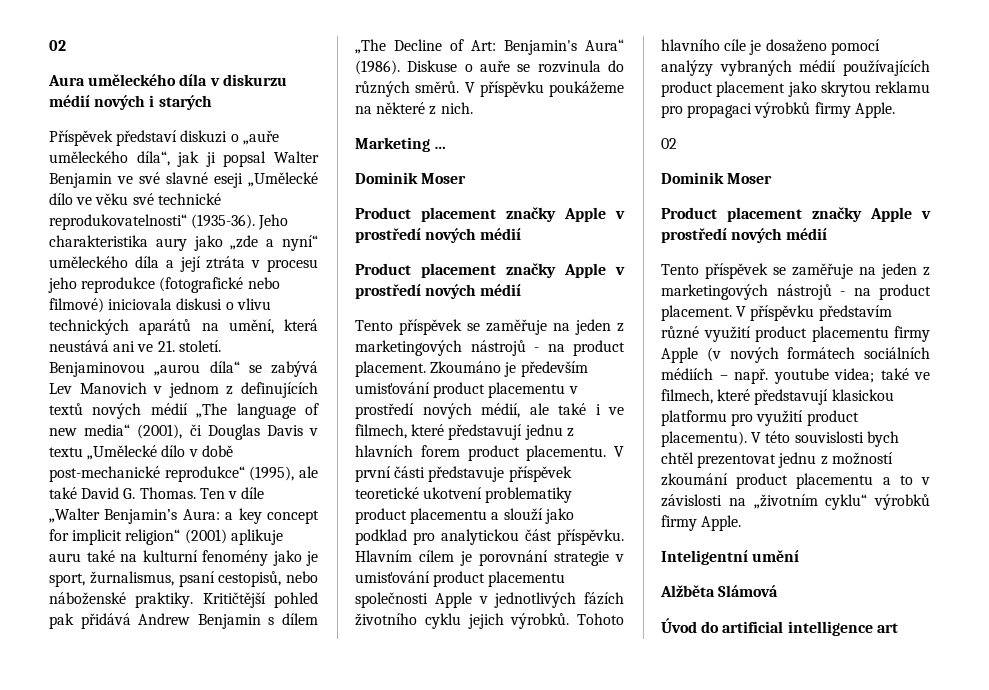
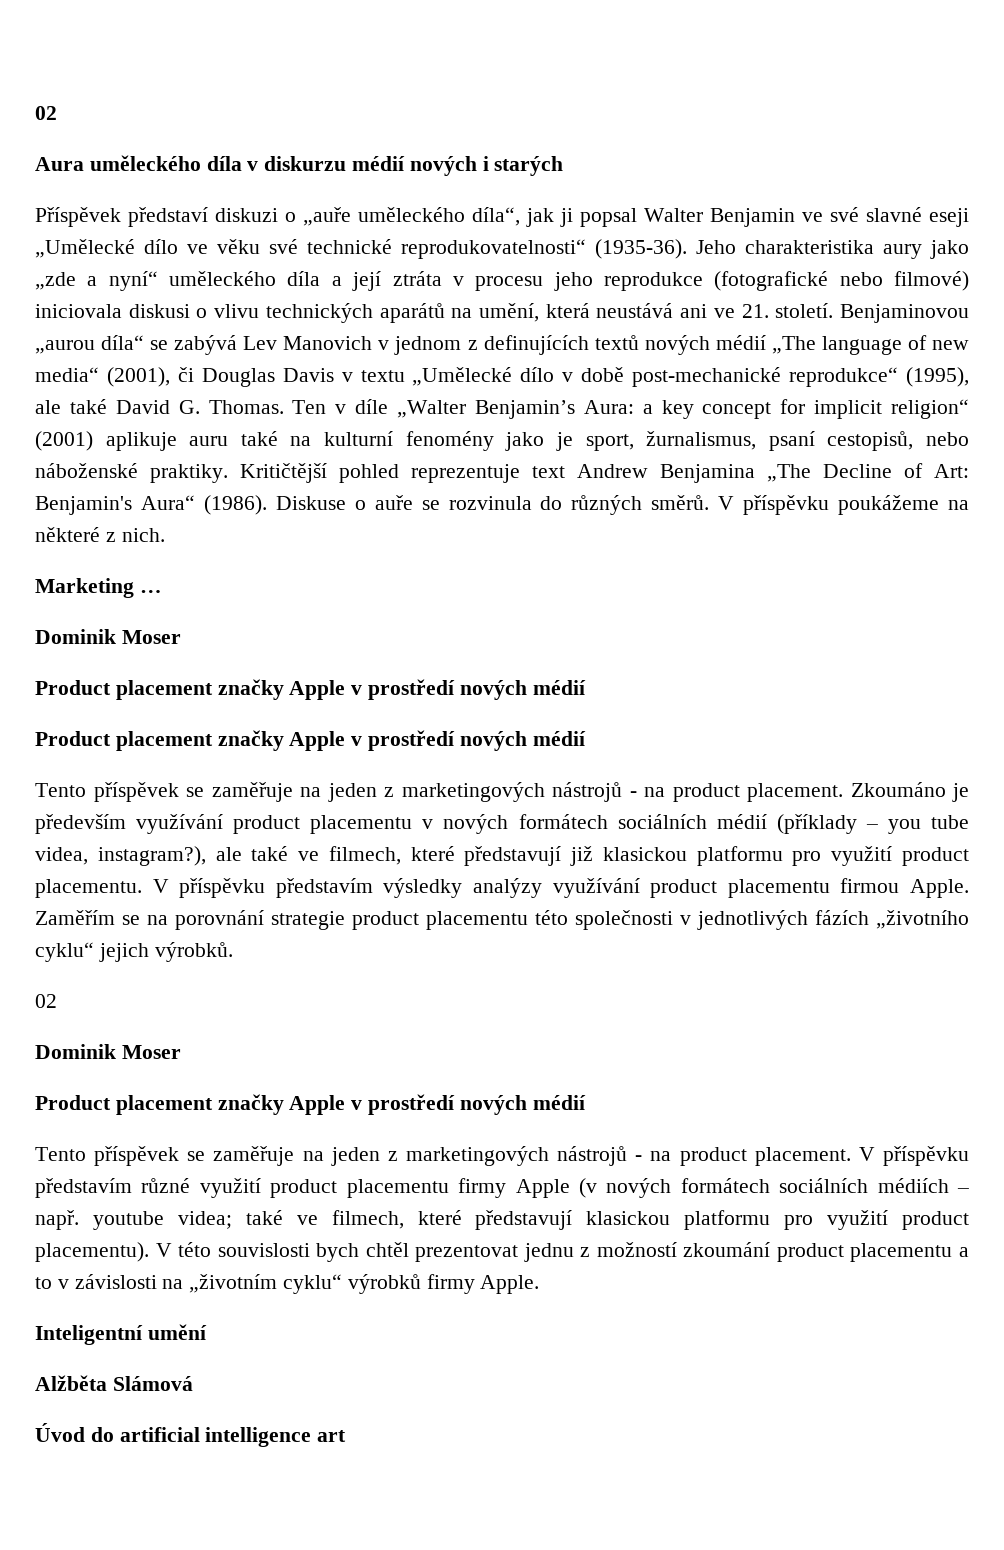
- Kritičtější pohled pak přidává Andrew Benjamin s dílem „The Decline of Art: Benjamin's Aura“ (1986).
+ Kritičtější pohled reprezentuje text Andrew Benjamina „The Decline of Art: Benjamin's Aura“ (1986).
- Zkoumáno je především umisťování product placementu v prostředí nových médií, ale také i ve filmech, které představují jednu z hlavních forem product placementu. V první části představuje příspěvek teoretické ukotvení problematiky product placementu a slouží jako podklad pro analytickou část příspěvku. Hlavním cílem je porovnání strategie v umisťování product placementu společnosti Apple v jednotlivých fázích životního cyklu jejich výrobků. Tohoto hlavního cíle je dosaženo pomocí analýzy vybraných médií používajících product placement jako skrytou reklamu pro propagaci výrobků firmy Apple.
+ Zkoumáno je především využívání product placementu v nových formátech sociálních médií (příklady – you tube videa, instagram?), ale také ve filmech, které představují již klasickou platformu pro využití product placementu. V příspěvku představím výsledky analýzy využívání product placementu firmou Apple. Zaměřím se na porovnání strategie product placementu této společnosti v jednotlivých fázích „životního cyklu“ jejich výrobků.

